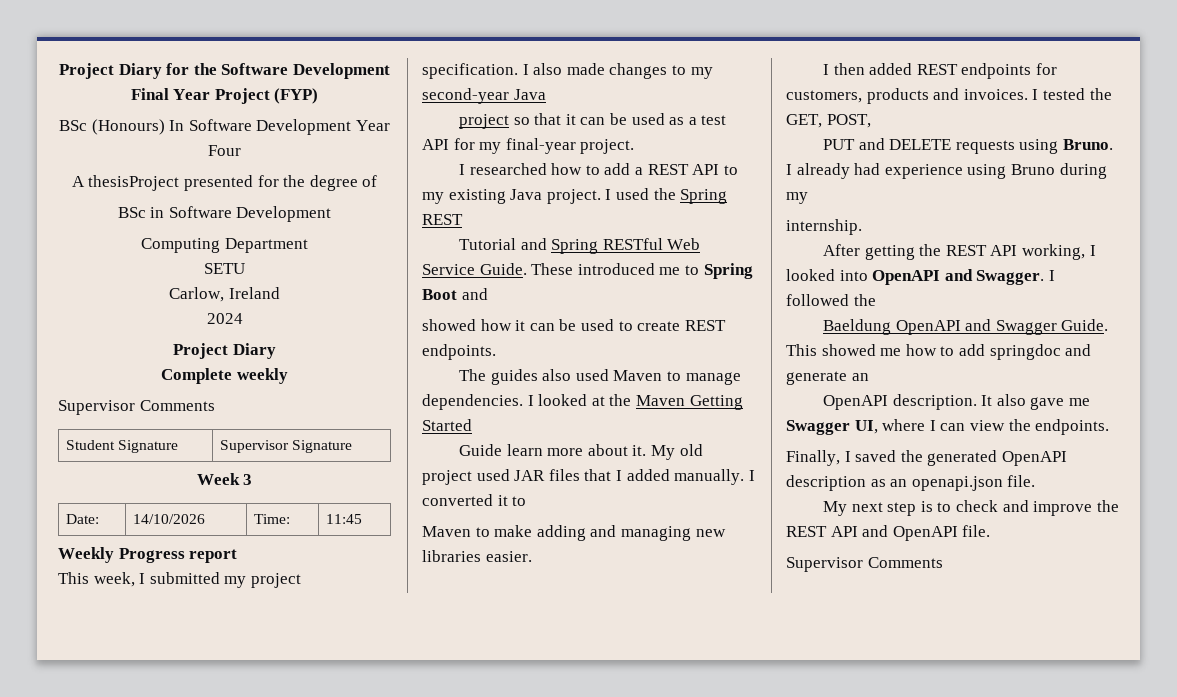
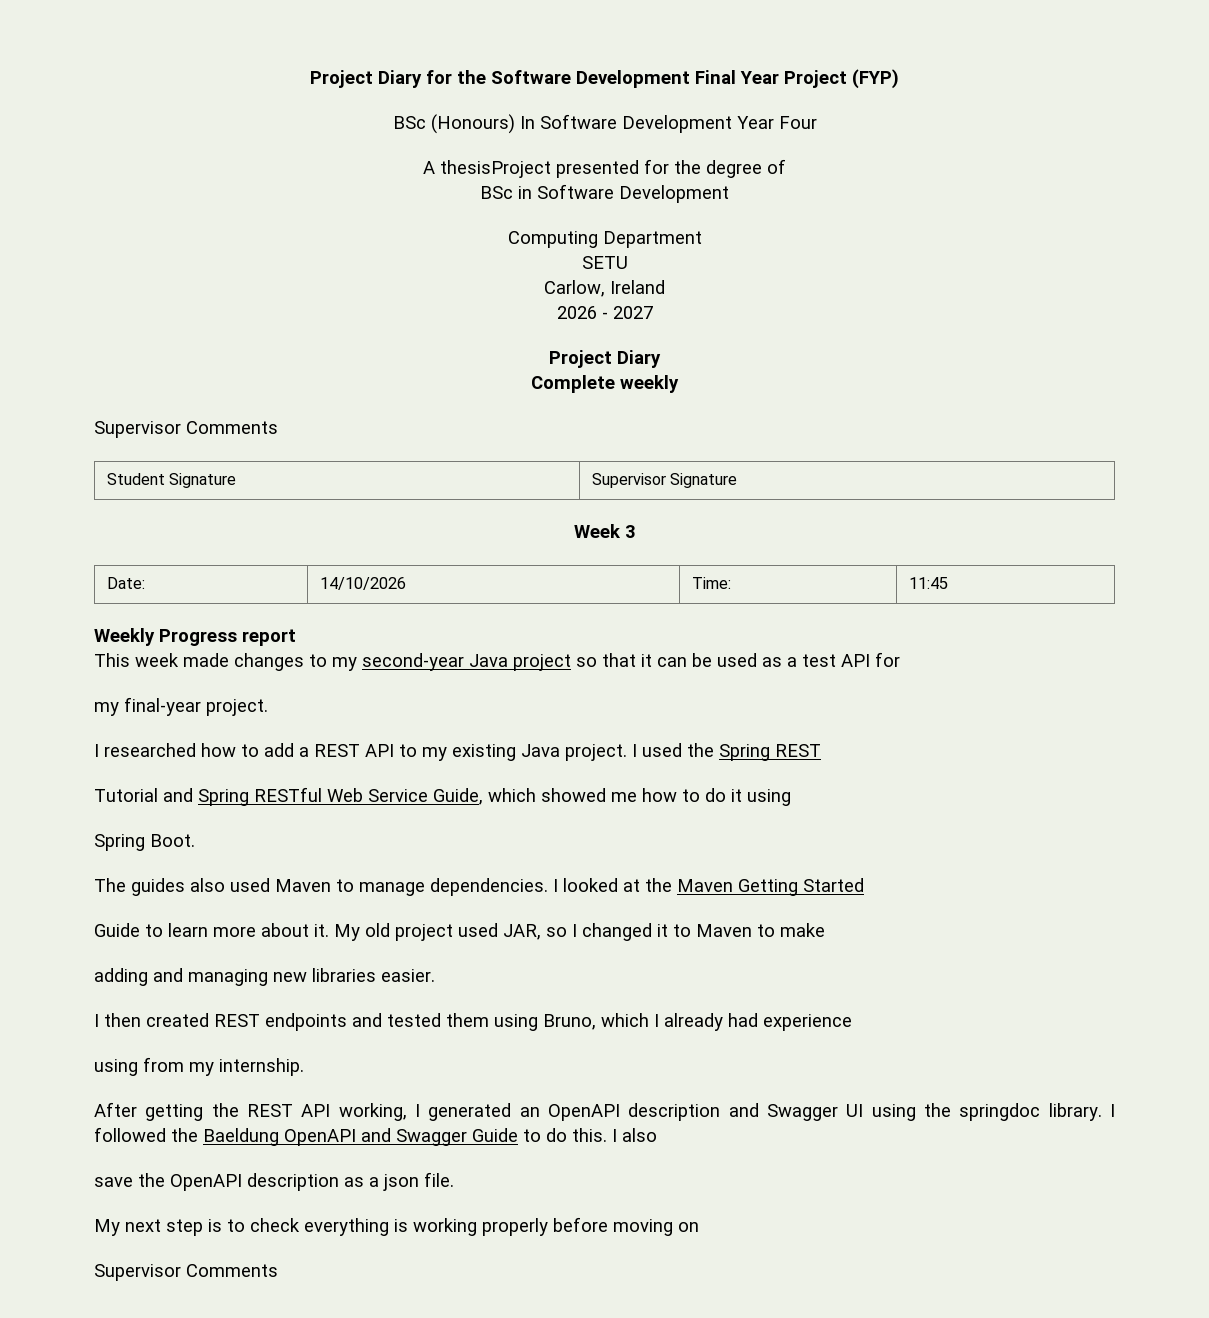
- 2024
+ 2026 - 2027
- This week, I submitted my project specification. I also made changes to my second-year Java
- project so that it can be used as a test API for my final-year project.
+ This week made changes to my second-year Java project so that it can be used as a test API for
+ my final-year project.
- Tutorial and Spring RESTful Web Service Guide. These introduced me to Spring Boot and
- showed how it can be used to create REST endpoints.
+ Tutorial and Spring RESTful Web Service Guide, which showed me how to do it using
+ Spring Boot.
- Guide learn more about it.
+ Guide to learn more about it.
- My old project used JAR files that I added manually. I converted it to
- Maven to make adding and managing new libraries easier.
+ My old project used JAR, so I changed it to Maven to make
+ adding and managing new libraries easier.
- I then added REST endpoints for customers, products and invoices. I tested the GET, POST,
- PUT and DELETE requests using Bruno. I already had experience using Bruno during my
- internship.
+ I then created REST endpoints and tested them using Bruno, which I already had experience
+ using from my internship.
- After getting the REST API working, I looked into OpenAPI and Swagger.
+ After getting the REST API working, I generated an OpenAPI description and Swagger UI using the springdoc library.
- I followed the
- Baeldung OpenAPI and Swagger Guide. This showed me how to add springdoc and generate an
- OpenAPI description. It also gave me Swagger UI, where I can view the endpoints.
- Finally, I saved the generated OpenAPI description as an openapi.json file.
+ I followed the Baeldung OpenAPI and Swagger Guide to do this. I also
+ save the OpenAPI description as a json file.
- My next step is to check and improve the REST API and OpenAPI file.
+ My next step is to check everything is working properly before moving on

